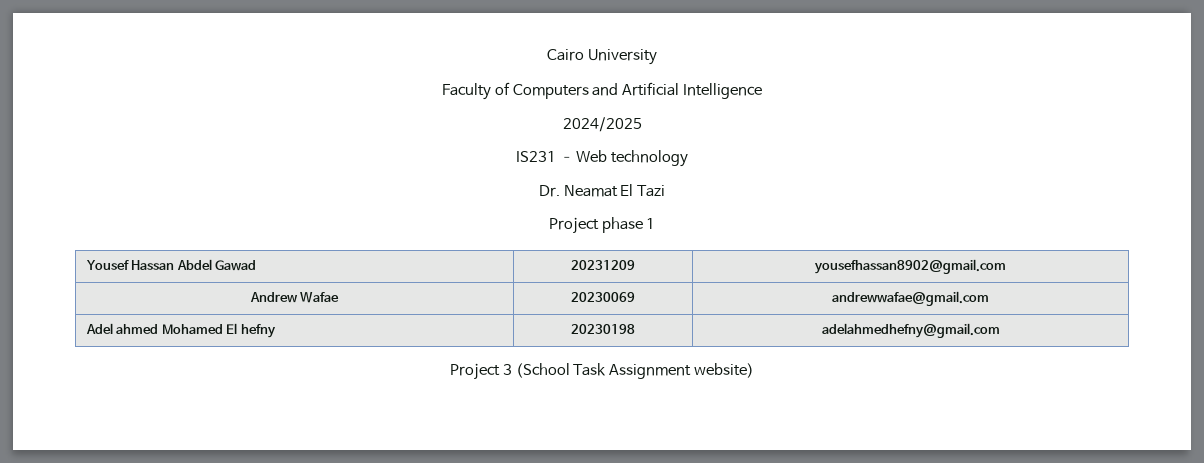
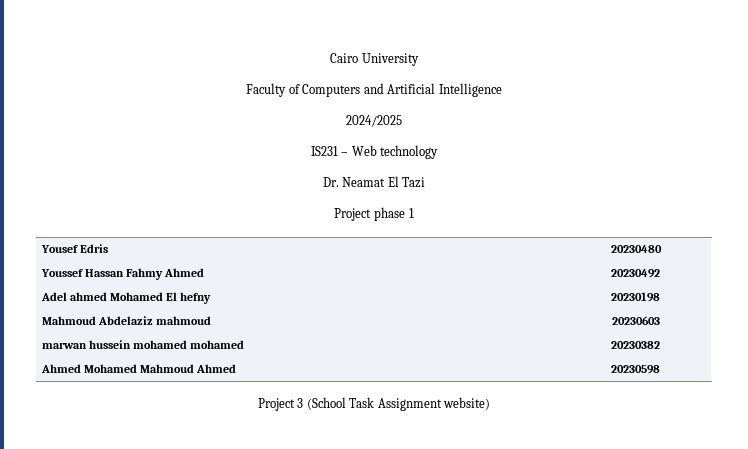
- Yousef Hassan Abdel Gawad | 20231209 | yousefhassan8902@gmail.com
- Andrew Wafae | 20230069 | andrewwafae@gmail.com
+ Yousef Edris | 20230480
+ Youssef Hassan Fahmy Ahmed | 20230492
- Adel ahmed Mohamed El hefny | 20230198 | adelahmedhefny@gmail.com
+ Adel ahmed Mohamed El hefny | 20230198
+ Mahmoud Abdelaziz mahmoud | 20230603
+ marwan hussein mohamed mohamed | 20230382
+ Ahmed Mohamed Mahmoud Ahmed | 20230598

